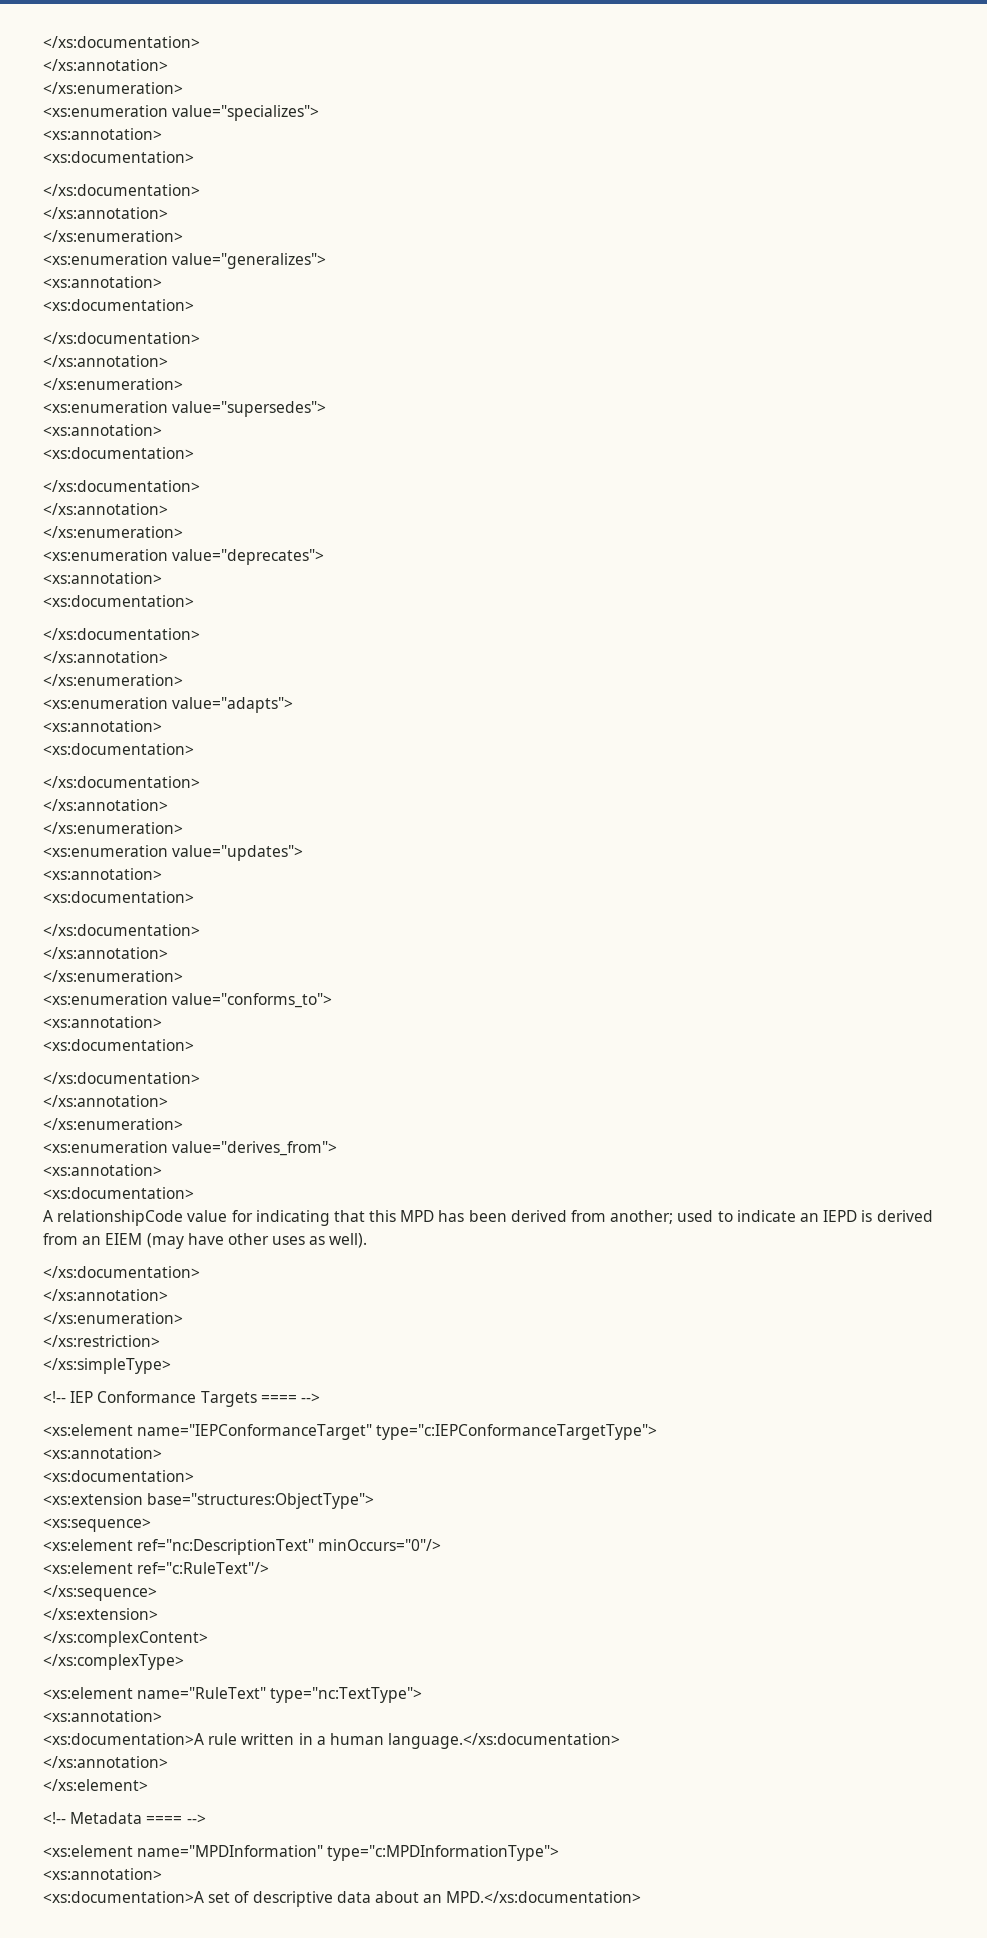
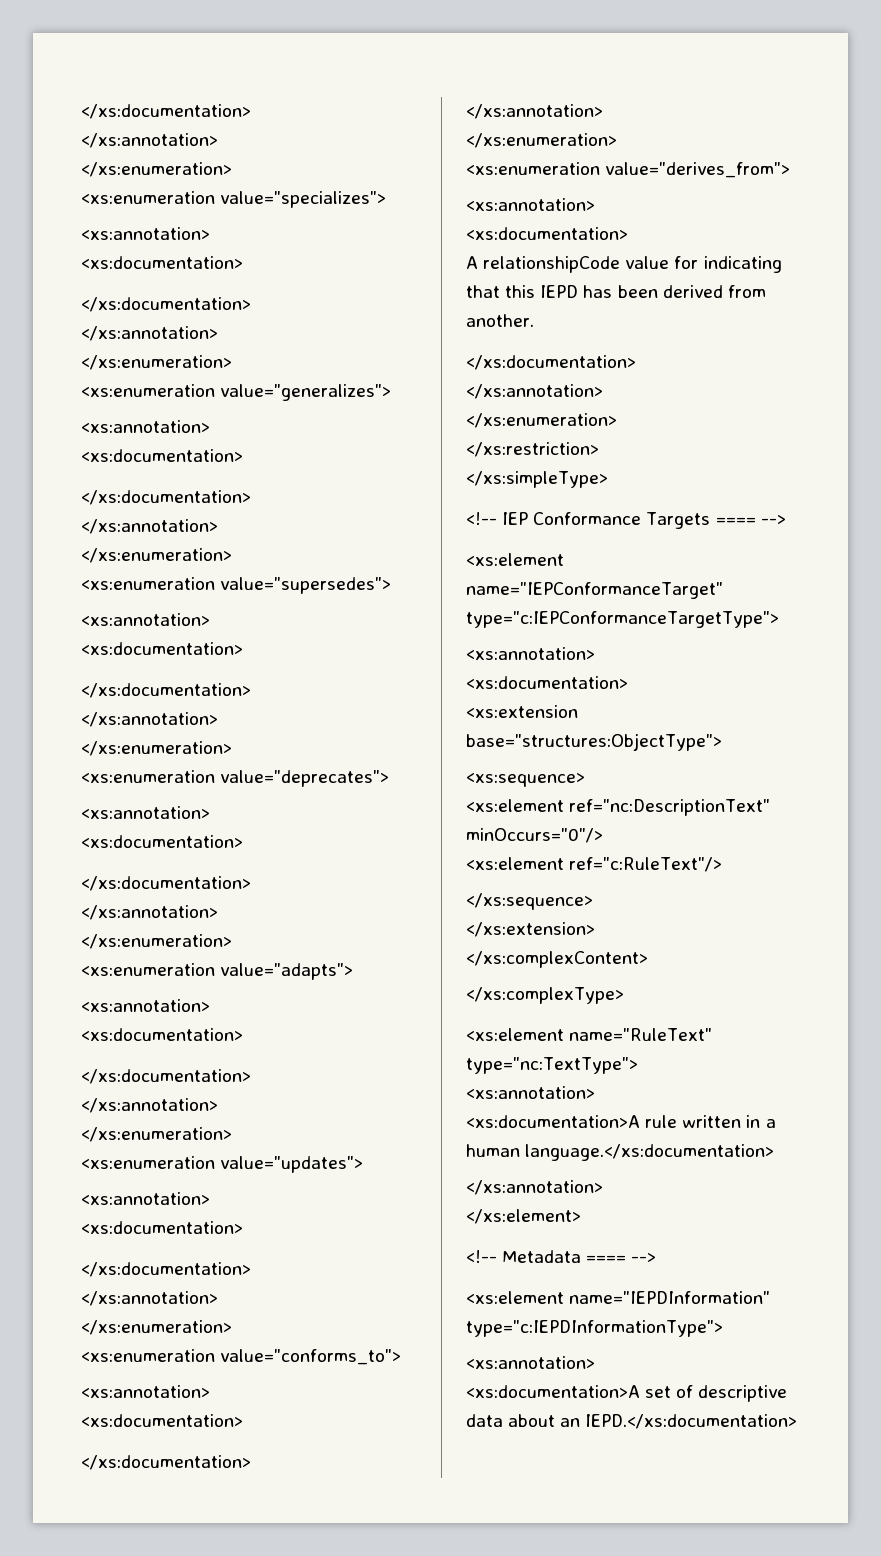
- A relationshipCode value for indicating that this MPD has been derived from another; used to indicate an IEPD is derived from an EIEM (may have other uses as well).
+ A relationshipCode value for indicating that this IEPD has been derived from another.
- <xs:element name="MPDInformation" type="c:MPDInformationType">
+ <xs:element name="IEPDInformation" type="c:IEPDInformationType">
- <xs:documentation>A set of descriptive data about an MPD.</xs:documentation>
+ <xs:documentation>A set of descriptive data about an IEPD.</xs:documentation>

